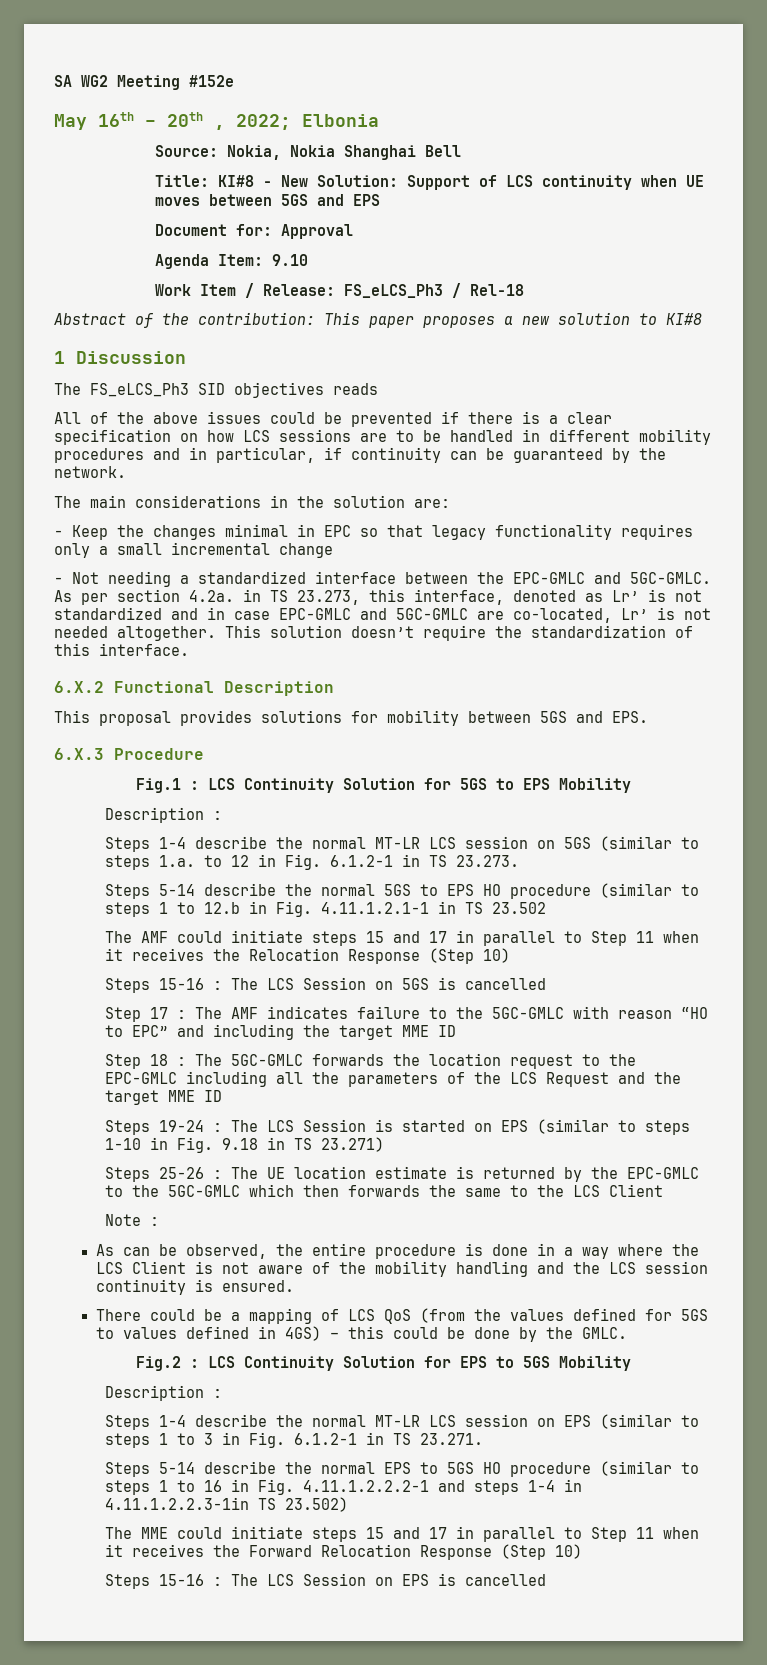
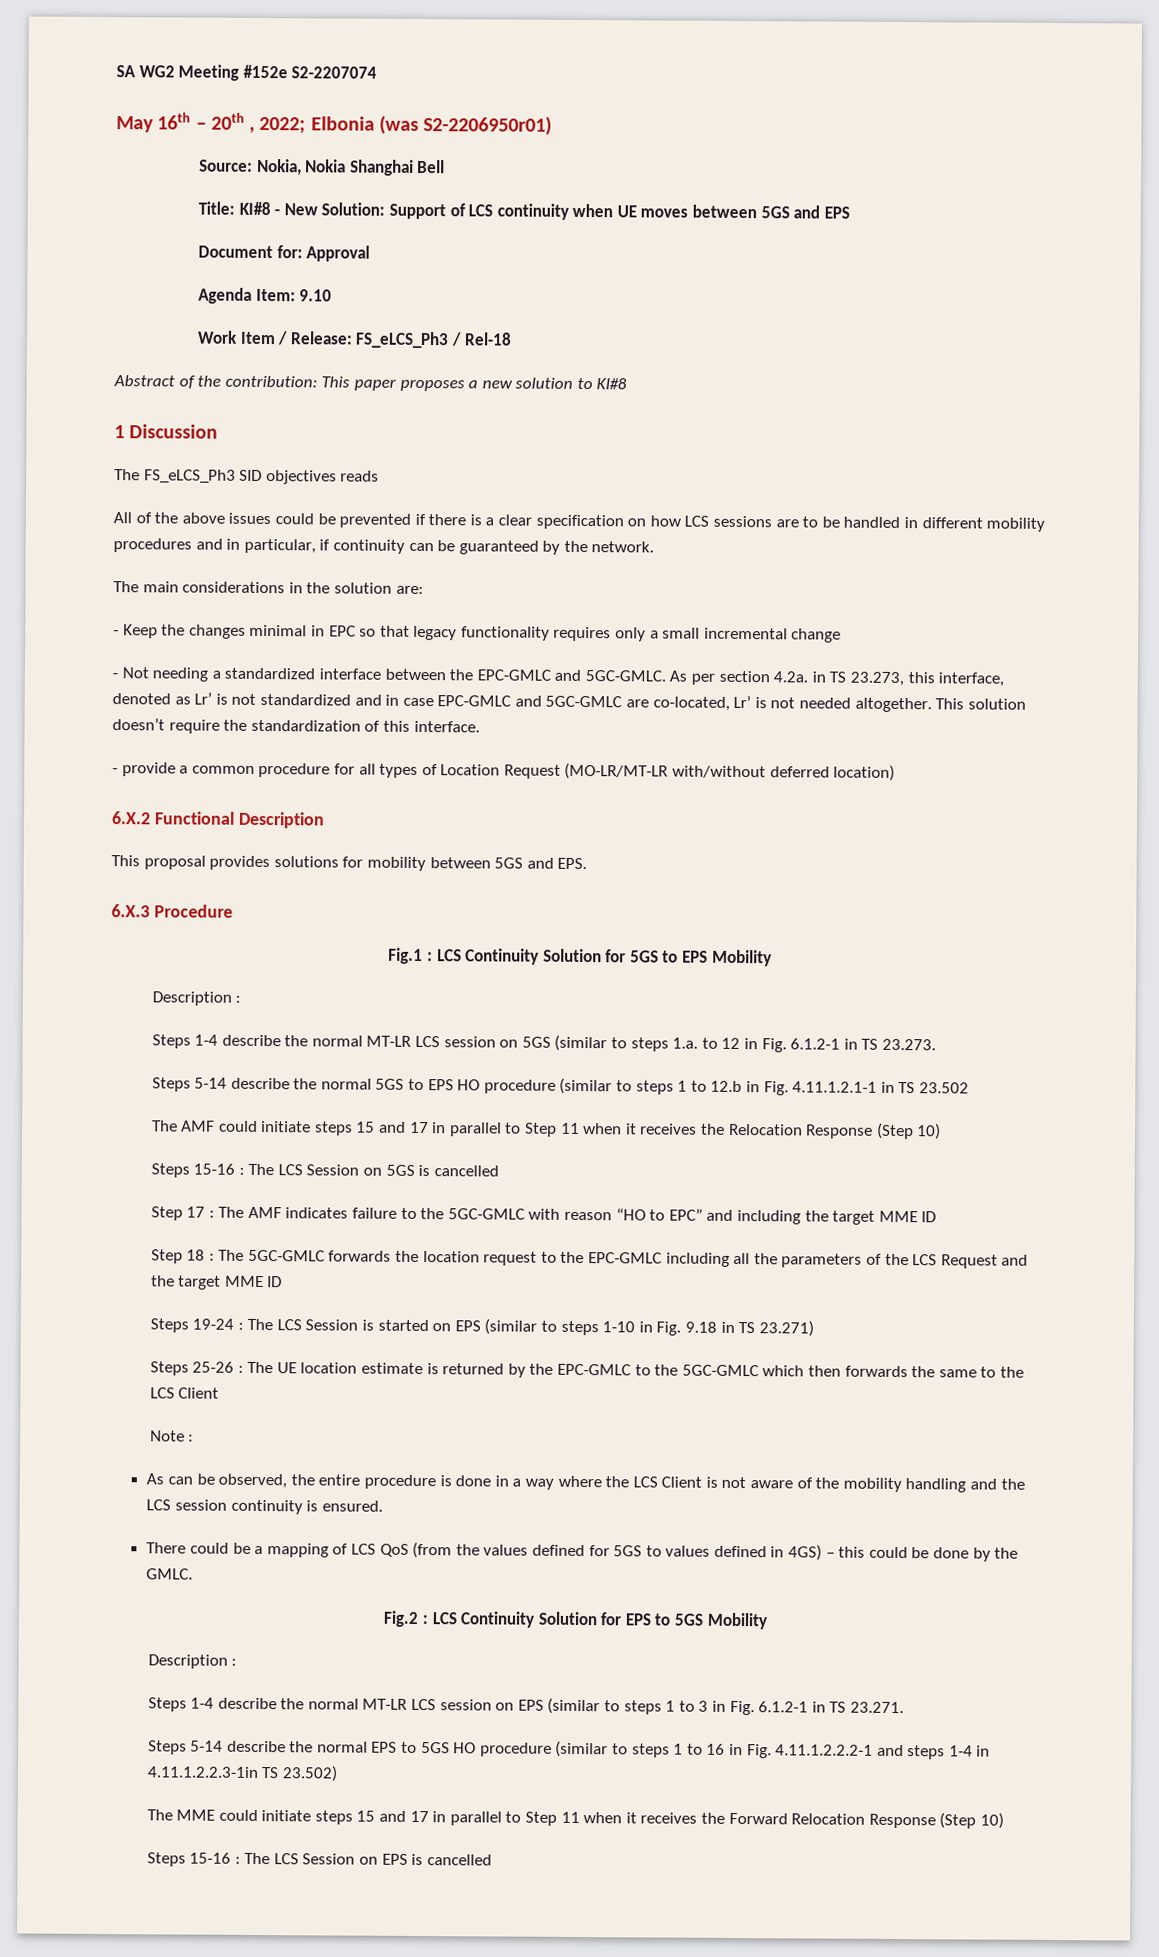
- SA WG2 Meeting #152e
+ SA WG2 Meeting #152e S2-2207074
- May 16th – 20th , 2022; Elbonia
+ May 16th – 20th , 2022; Elbonia (was S2-2206950r01)
+ - provide a common procedure for all types of Location Request (MO-LR/MT-LR with/without deferred location)

